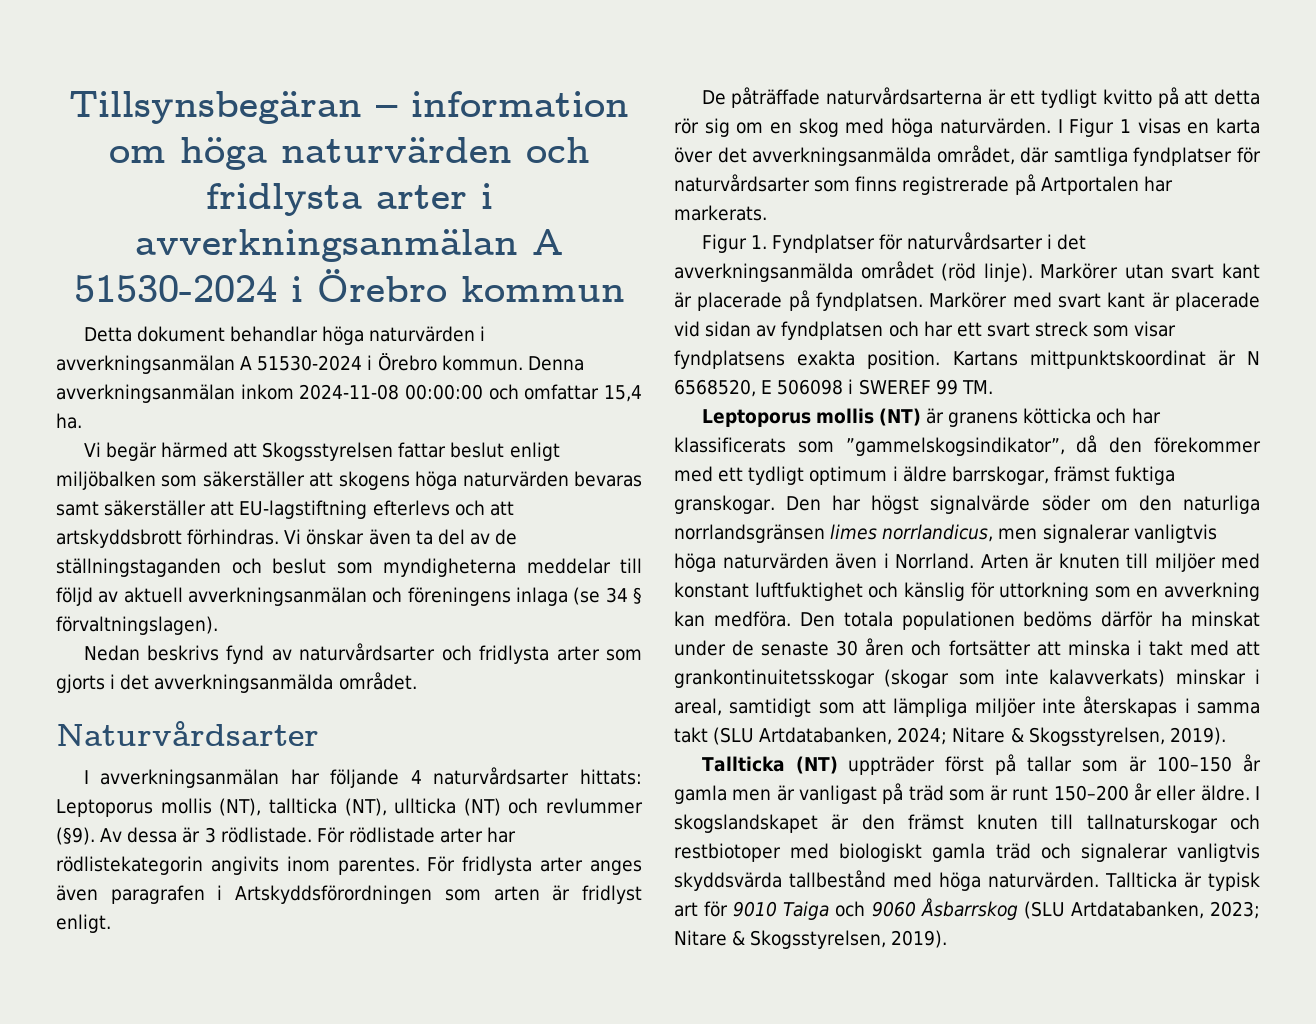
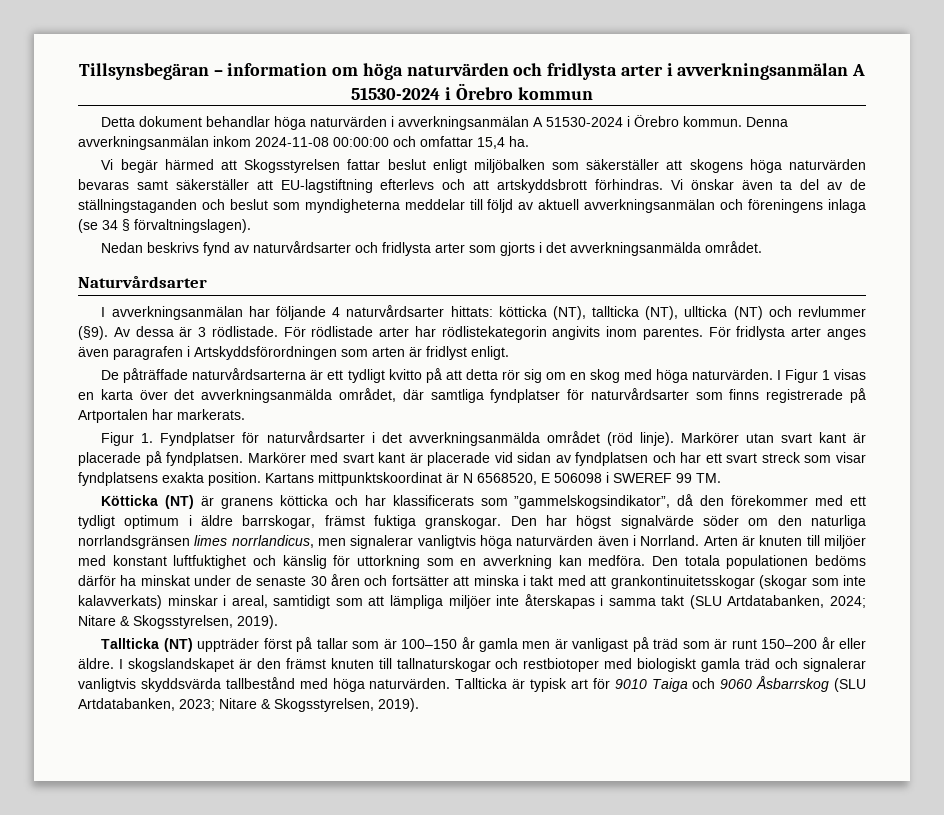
- I avverkningsanmälan har följande 4 naturvårdsarter hittats: Leptoporus mollis (NT), tallticka (NT), ullticka (NT) och revlummer (§9).
+ I avverkningsanmälan har följande 4 naturvårdsarter hittats: kötticka (NT), tallticka (NT), ullticka (NT) och revlummer (§9).
- Leptoporus mollis (NT) är granens kötticka och har klassificerats som ”gammelskogsindikator”, då den förekommer med ett tydligt optimum i äldre barrskogar, främst fuktiga granskogar.
+ Kötticka (NT) är granens kötticka och har klassificerats som ”gammelskogsindikator”, då den förekommer med ett tydligt optimum i äldre barrskogar, främst fuktiga granskogar.

